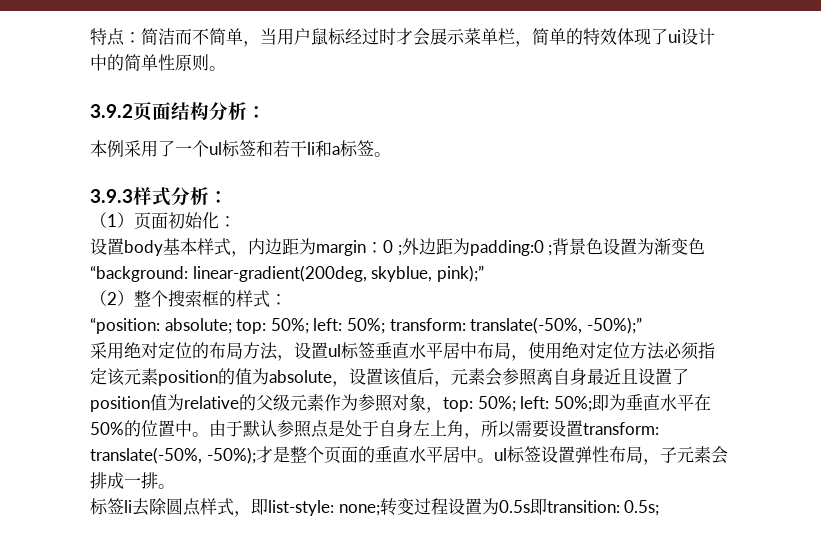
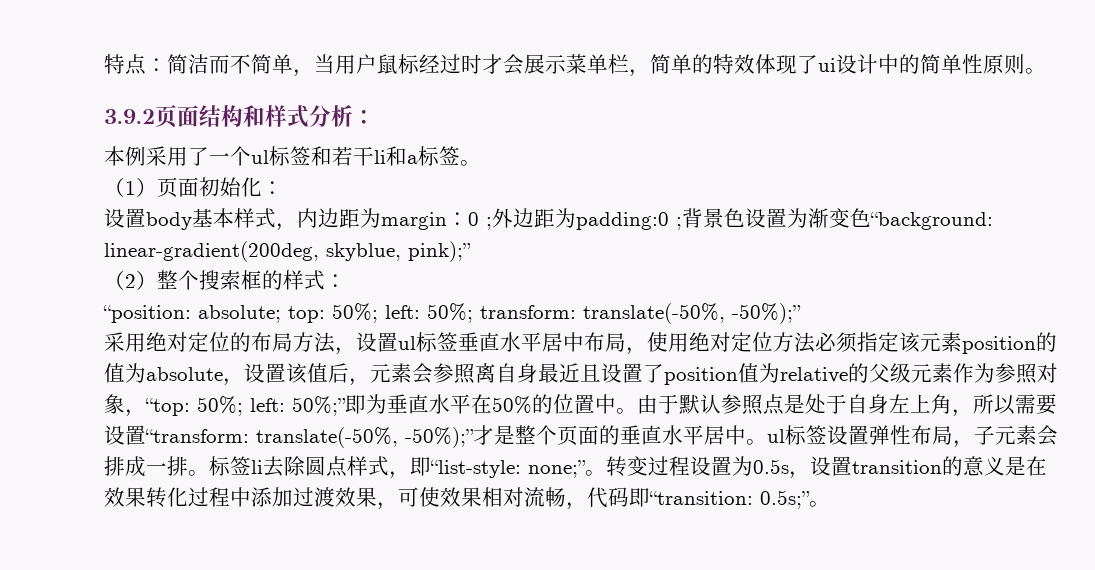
- 3.9.2页面结构分析：
+ 3.9.2页面结构和样式分析：
- 3.9.3样式分析：
- 采用绝对定位的布局方法，设置ul标签垂直水平居中布局，使用绝对定位方法必须指定该元素position的值为absolute，设置该值后，元素会参照离自身最近且设置了position值为relative的父级元素作为参照对象，top: 50%; left: 50%;即为垂直水平在50%的位置中。
+ 采用绝对定位的布局方法，设置ul标签垂直水平居中布局，使用绝对定位方法必须指定该元素position的值为absolute，设置该值后，元素会参照离自身最近且设置了position值为relative的父级元素作为参照对象，“top: 50%; left: 50%;”即为垂直水平在50%的位置中。
- 由于默认参照点是处于自身左上角，所以需要设置transform: translate(-50%, -50%);才是整个页面的垂直水平居中。ul标签设置弹性布局，子元素会排成一排。
- 标签li去除圆点样式，即list-style: none;转变过程设置为0.5s即transition: 0.5s;
+ 由于默认参照点是处于自身左上角，所以需要设置“transform: translate(-50%, -50%);”才是整个页面的垂直水平居中。ul标签设置弹性布局，子元素会排成一排。标签li去除圆点样式，即“list-style: none;”。转变过程设置为0.5s，设置transition的意义是在效果转化过程中添加过渡效果，可使效果相对流畅，代码即“transition: 0.5s;”。

